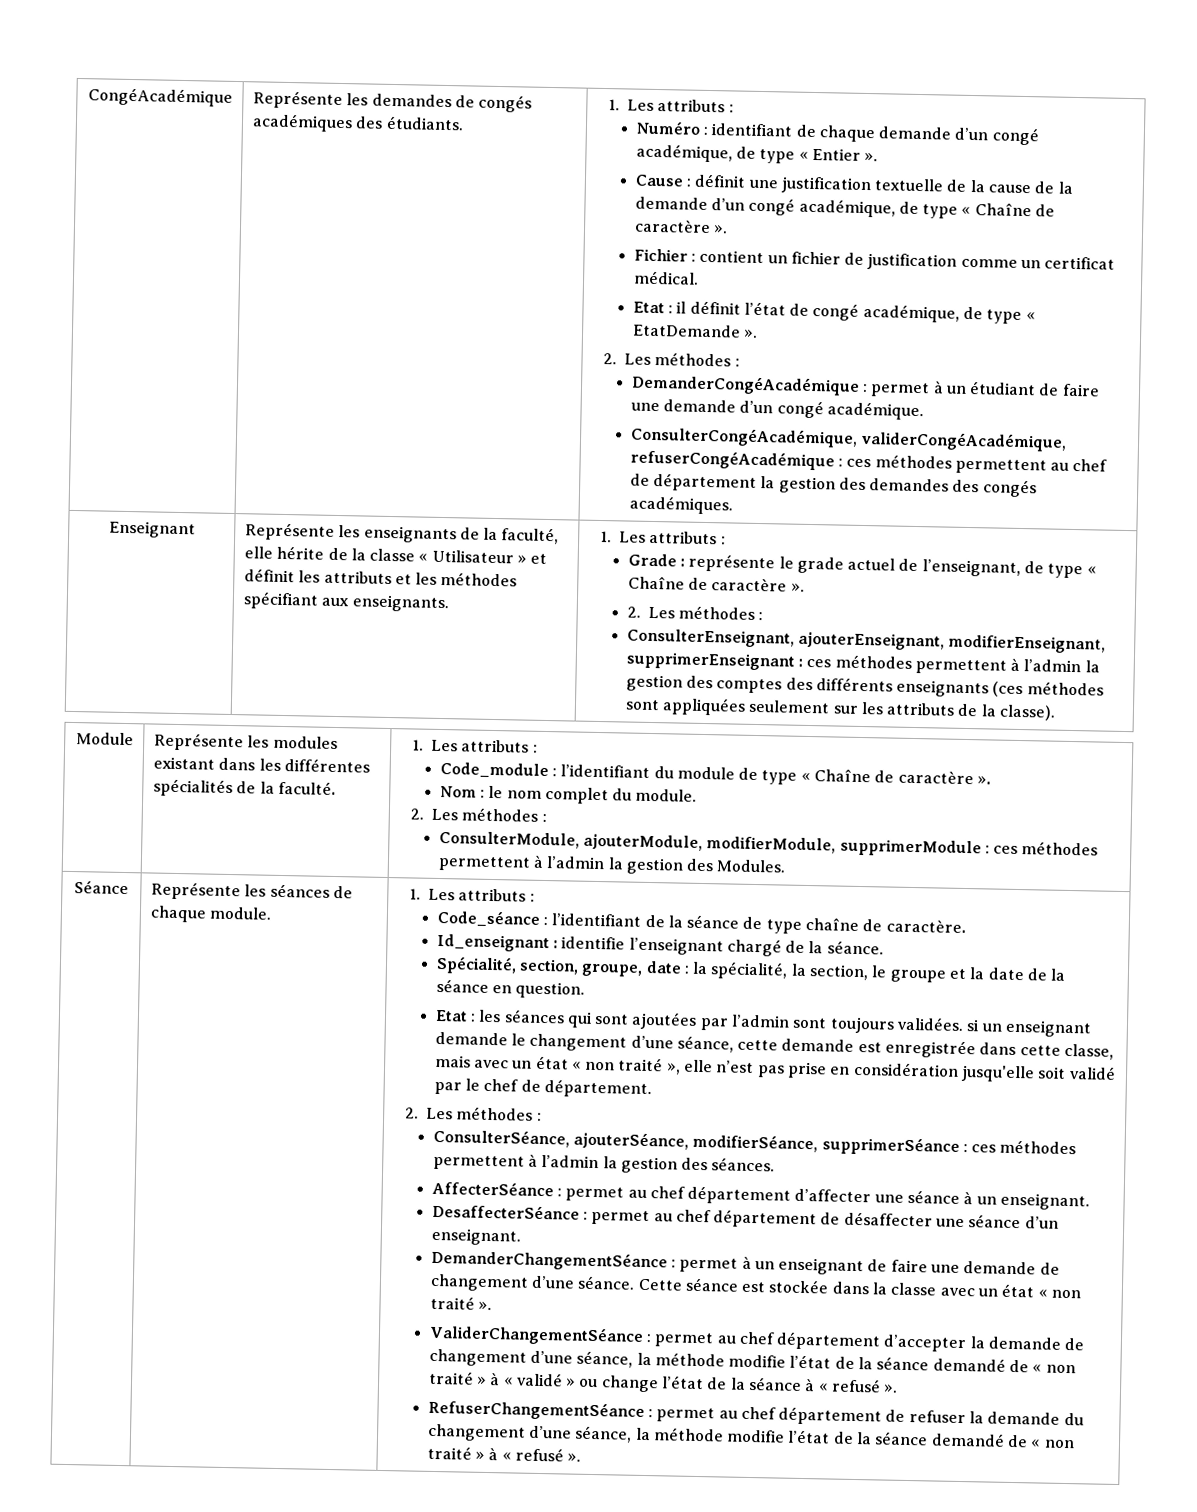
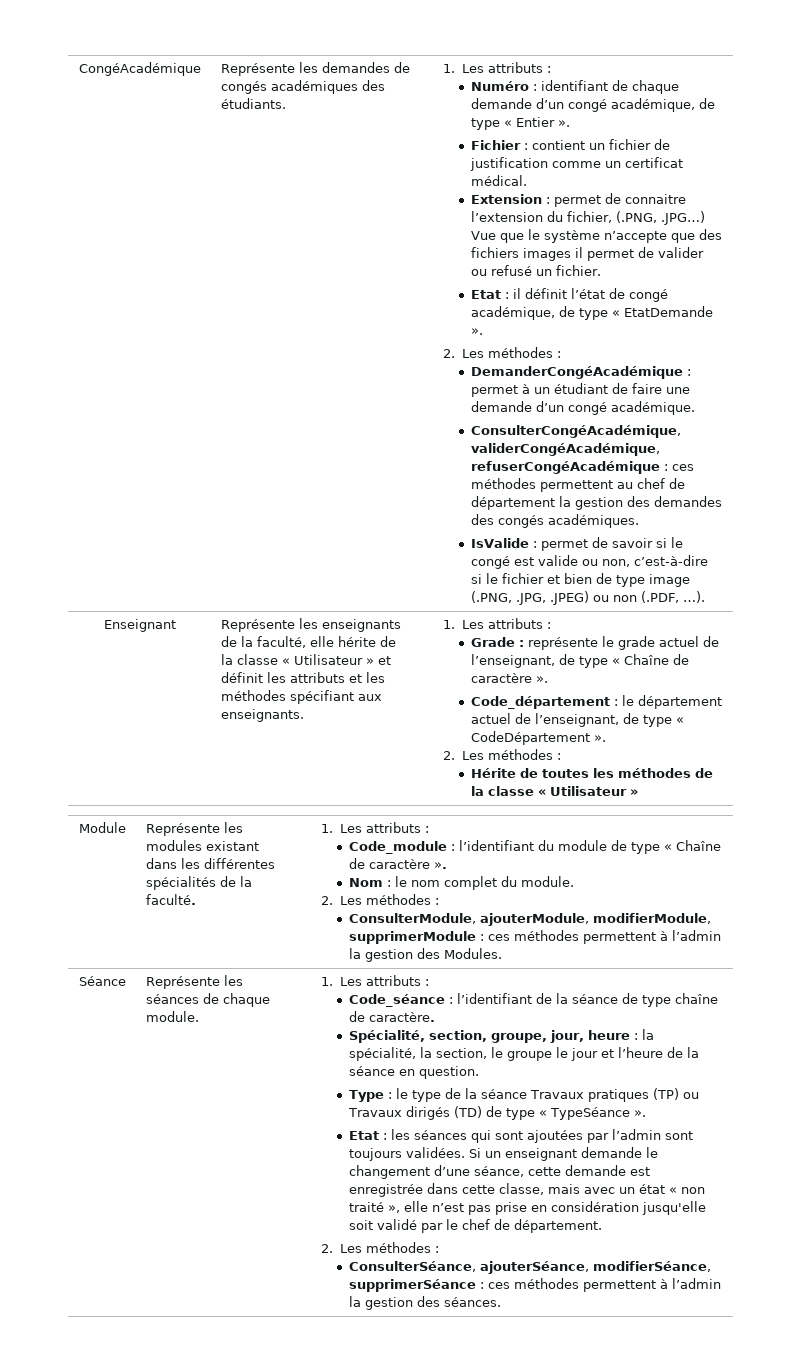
- Cause : définit une justification textuelle de la cause de la demande d’un congé académique, de type « Chaîne de caractère ».
+ Extension : permet de connaitre l’extension du fichier, (.PNG, .JPG…) Vue que le système n’accepte que des fichiers images il permet de valider ou refusé un fichier.
+ IsValide : permet de savoir si le congé est valide ou non, c’est-à-dire si le fichier et bien de type image (.PNG, .JPG, .JPEG) ou non (.PDF, …).
  Grade : représente le grade actuel de l’enseignant, de type « Chaîne de caractère ».
+ Code_département : le département actuel de l’enseignant, de type « CodeDépartement ».
  2. Les méthodes :
- ConsulterEnseignant, ajouterEnseignant, modifierEnseignant, supprimerEnseignant : ces méthodes permettent à l’admin la gestion des comptes des différents enseignants (ces méthodes sont appliquées seulement sur les attributs de la classe).
+ Hérite de toutes les méthodes de la classe « Utilisateur »
- Id_enseignant : identifie l’enseignant chargé de la séance.
- Spécialité, section, groupe, date : la spécialité, la section, le groupe et la date de la séance en question.
+ Spécialité, section, groupe, jour, heure : la spécialité, la section, le groupe le jour et l’heure de la séance en question.
+ Type : le type de la séance Travaux pratiques (TP) ou Travaux dirigés (TD) de type « TypeSéance ».
- Etat : les séances qui sont ajoutées par l’admin sont toujours validées. si un enseignant demande le changement d’une séance, cette demande est enregistrée dans cette classe, mais avec un état « non traité », elle n’est pas prise en considération jusqu'elle soit validé par le chef de département.
+ Etat : les séances qui sont ajoutées par l’admin sont toujours validées. Si un enseignant demande le changement d’une séance, cette demande est enregistrée dans cette classe, mais avec un état « non traité », elle n’est pas prise en considération jusqu'elle soit validé par le chef de département.
- AffecterSéance : permet au chef département d’affecter une séance à un enseignant.
- DesaffecterSéance : permet au chef département de désaffecter une séance d’un enseignant.
- DemanderChangementSéance : permet à un enseignant de faire une demande de changement d’une séance. Cette séance est stockée dans la classe avec un état « non traité ».
- ValiderChangementSéance : permet au chef département d’accepter la demande de changement d’une séance, la méthode modifie l’état de la séance demandé de « non traité » à « validé » ou change l’état de la séance à « refusé ».
- RefuserChangementSéance : permet au chef département de refuser la demande du changement d’une séance, la méthode modifie l’état de la séance demandé de « non traité » à « refusé ».

